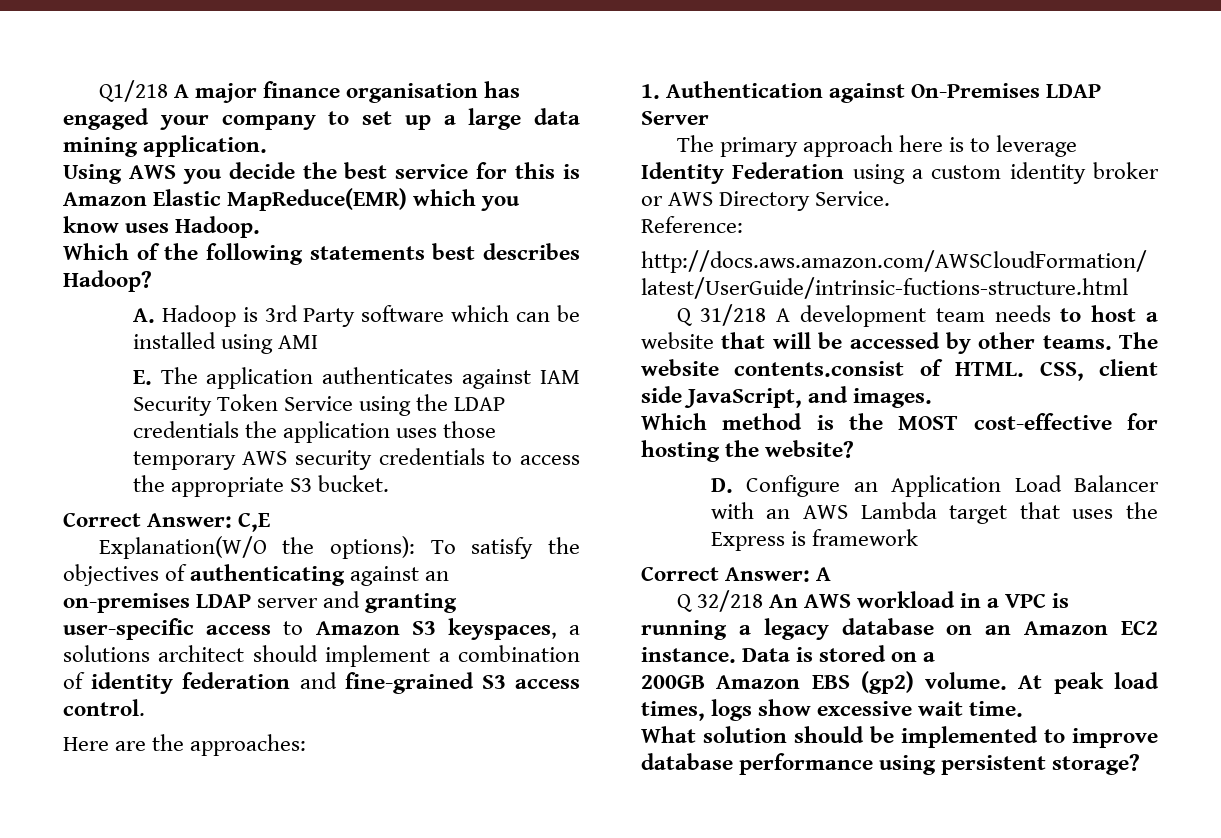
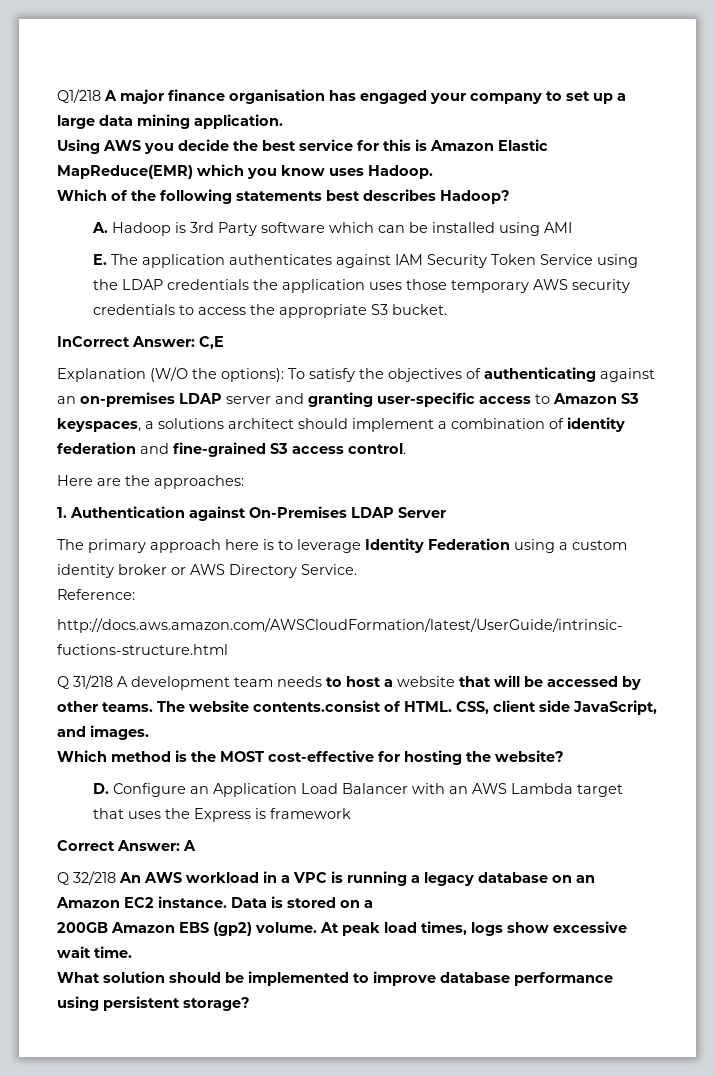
- Correct Answer: C,E
+ InCorrect Answer: C,E
- Explanation(W/O the options): To satisfy the objectives of authenticating against an on-premises LDAP server and granting user-specific access to Amazon S3 keyspaces, a solutions architect should implement a combination of identity federation and fine-grained S3 access control.
+ Explanation (W/O the options): To satisfy the objectives of authenticating against an on-premises LDAP server and granting user-specific access to Amazon S3 keyspaces, a solutions architect should implement a combination of identity federation and fine-grained S3 access control.

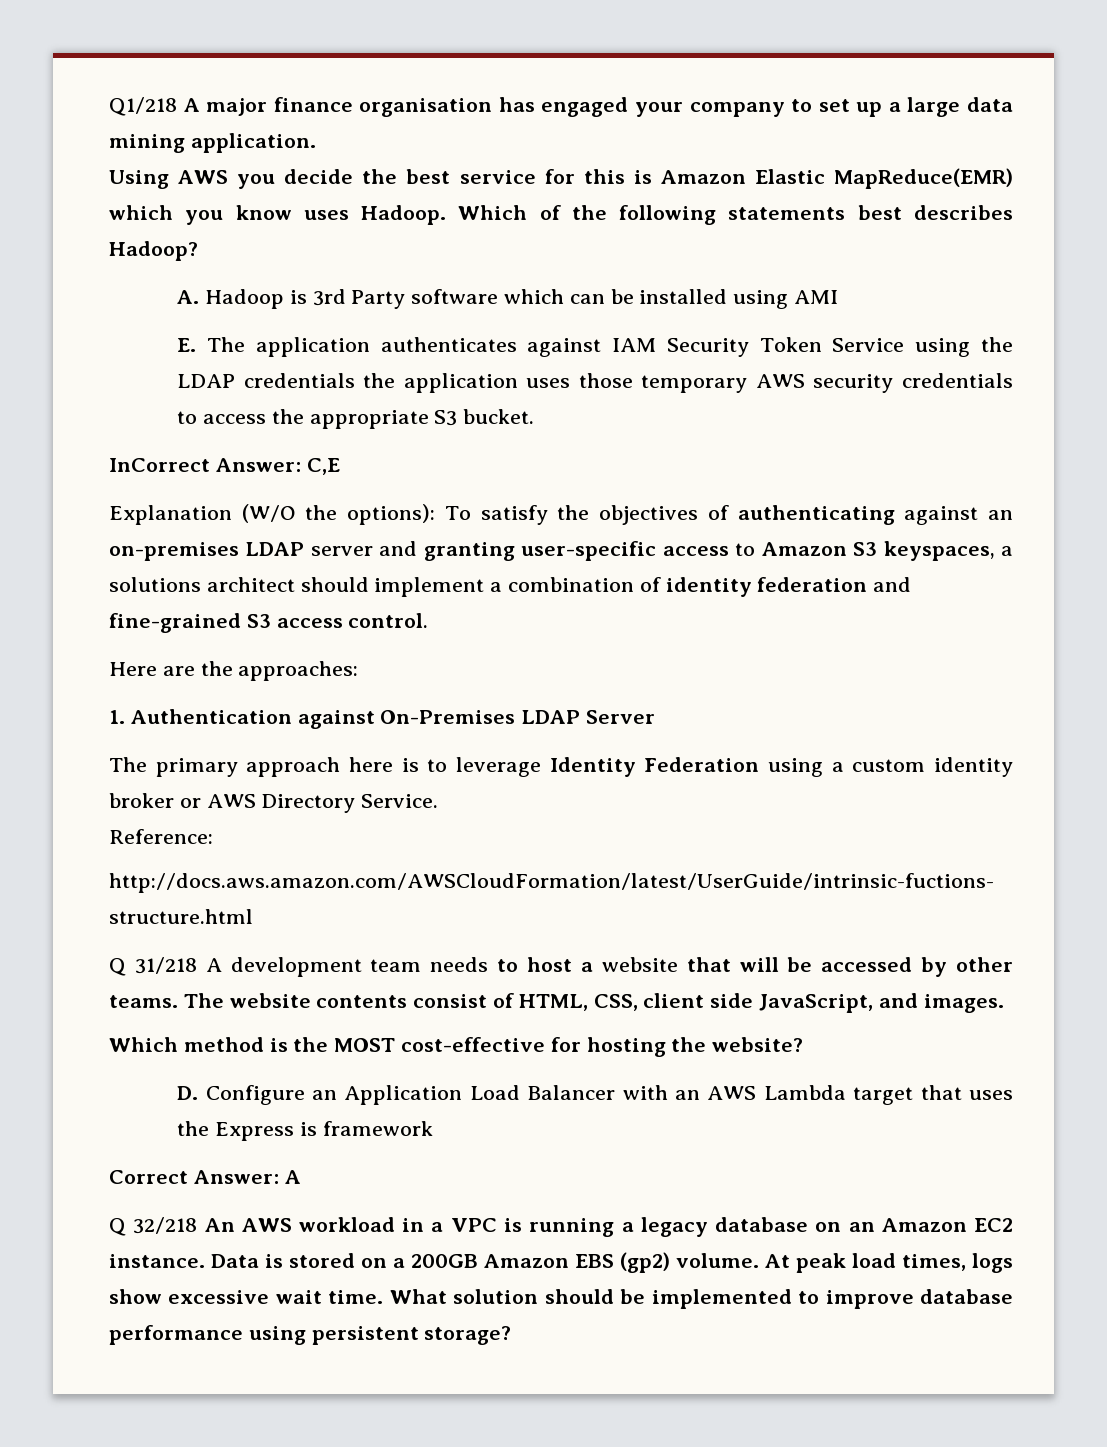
- Using AWS you decide the best service for this is Amazon Elastic MapReduce(EMR) which you know uses Hadoop.
- Which of the following statements best describes Hadoop?
+ Using AWS you decide the best service for this is Amazon Elastic MapReduce(EMR) which you know uses Hadoop. Which of the following statements best describes Hadoop?
- The website contents.consist of HTML. CSS, client side JavaScript, and images.
+ The website contents consist of HTML, CSS, client side JavaScript, and images.
- Data is stored on a
- 200GB Amazon EBS (gp2) volume.
+ Data is stored on a 200GB Amazon EBS (gp2) volume.
- At peak load times, logs show excessive wait time.
- What solution should be implemented to improve database performance using persistent storage?
+ At peak load times, logs show excessive wait time. What solution should be implemented to improve database performance using persistent storage?

